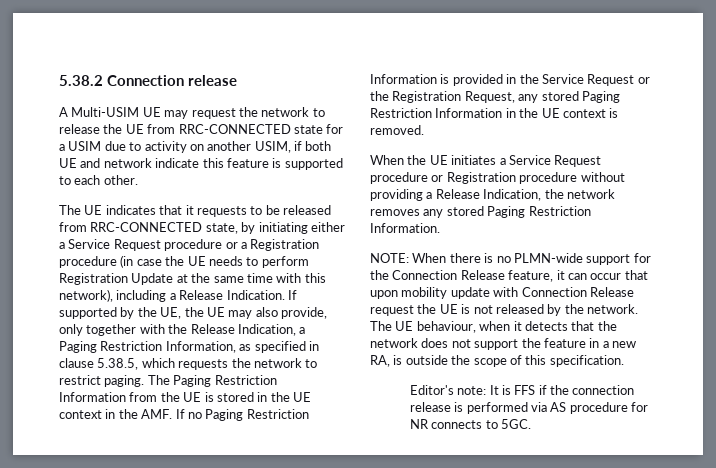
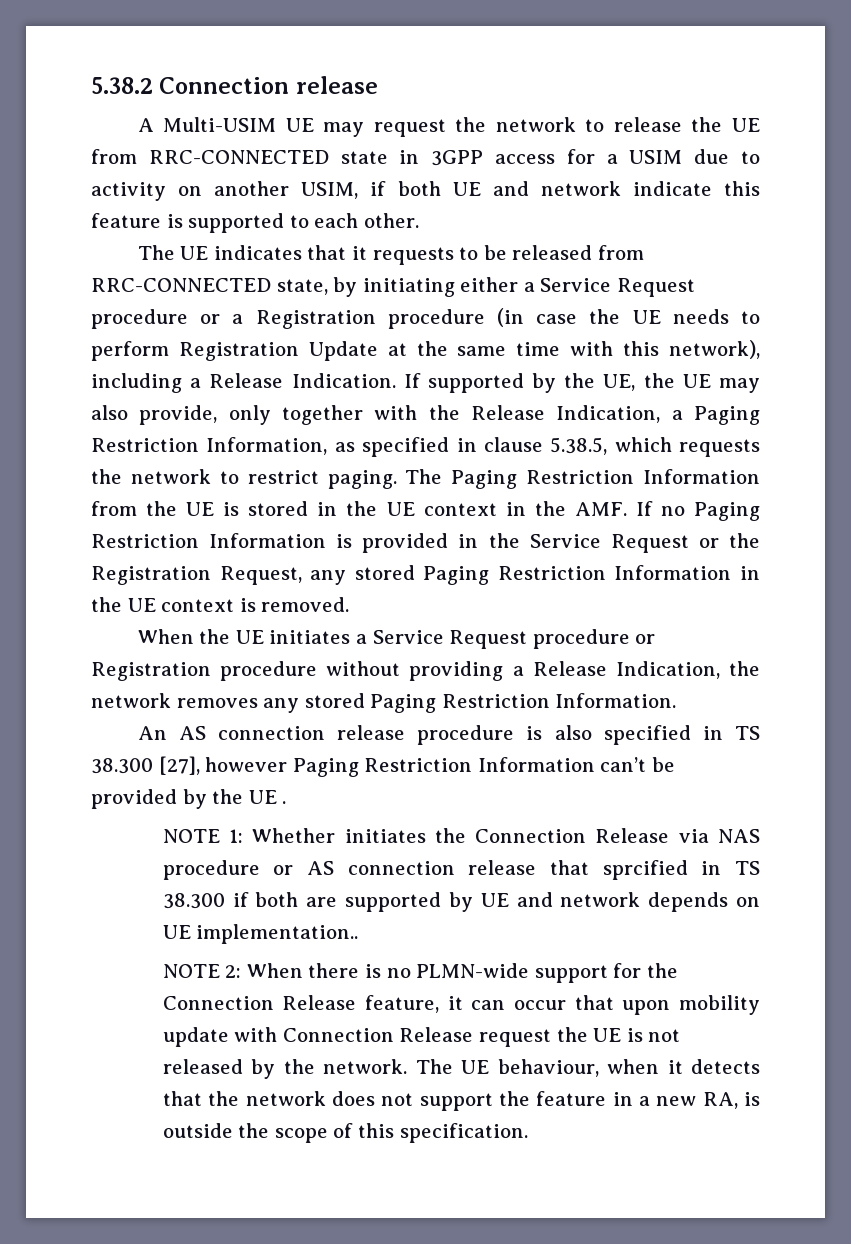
- A Multi-USIM UE may request the network to release the UE from RRC-CONNECTED state for a USIM due to activity on another USIM, if both UE and network indicate this feature is supported to each other.
+ A Multi-USIM UE may request the network to release the UE from RRC-CONNECTED state in 3GPP access for a USIM due to activity on another USIM, if both UE and network indicate this feature is supported to each other.
- NOTE: When there is no PLMN-wide support for the Connection Release feature, it can occur that upon mobility update with Connection Release request the UE is not released by the network.
+ An AS connection release procedure is also specified in TS 38.300 [27], however Paging Restriction Information can’t be provided by the UE .
+ NOTE 1: Whether initiates the Connection Release via NAS procedure or AS connection release that sprcified in TS 38.300 if both are supported by UE and network depends on UE implementation..
+ NOTE 2: When there is no PLMN-wide support for the Connection Release feature, it can occur that upon mobility update with Connection Release request the UE is not released by the network.
- Editor's note: It is FFS if the connection release is performed via AS procedure for NR connects to 5GC.

